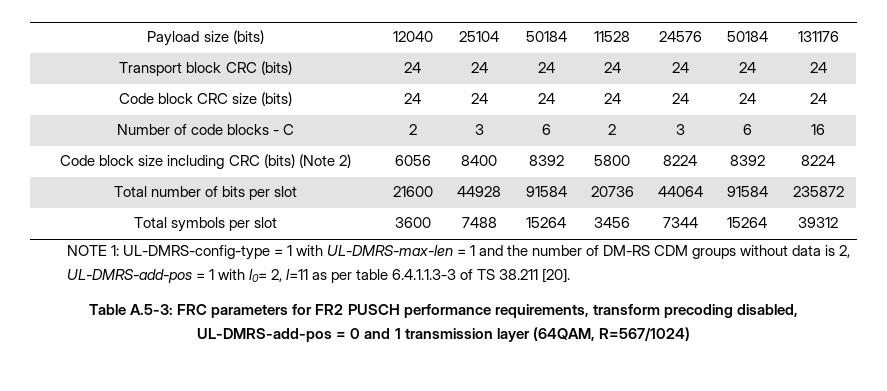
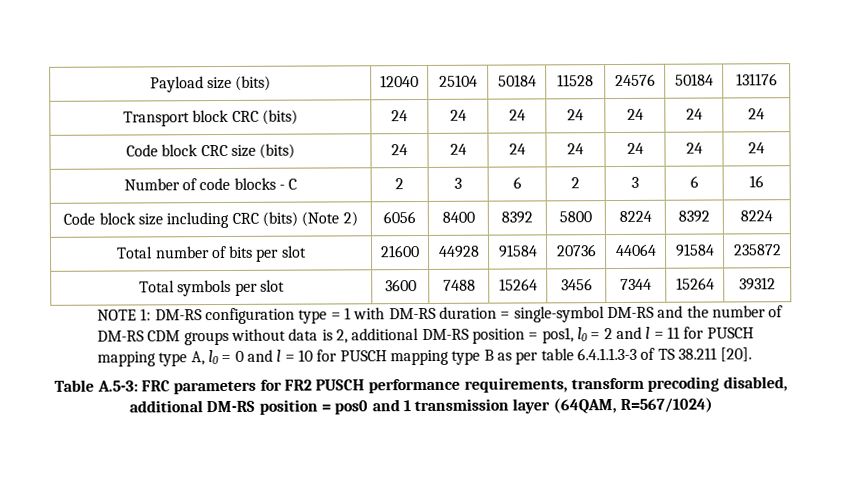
- NOTE 1: UL-DMRS-config-type = 1 with UL-DMRS-max-len = 1 and the number of DM-RS CDM groups without data is 2, UL-DMRS-add-pos = 1 with l0= 2, l=11 as per table 6.4.1.1.3-3 of TS 38.211 [20].
+ NOTE 1: DM-RS configuration type = 1 with DM-RS duration = single-symbol DM-RS and the number of DM-RS CDM groups without data is 2, additional DM-RS position = pos1, l0 = 2 and l = 11 for PUSCH mapping type A, l0 = 0 and l = 10 for PUSCH mapping type B as per table 6.4.1.1.3-3 of TS 38.211 [20].
- Table A.5-3: FRC parameters for FR2 PUSCH performance requirements, transform precoding disabled, UL-DMRS-add-pos = 0 and 1 transmission layer (64QAM, R=567/1024)
+ Table A.5-3: FRC parameters for FR2 PUSCH performance requirements, transform precoding disabled, additional DM-RS position = pos0 and 1 transmission layer (64QAM, R=567/1024)

